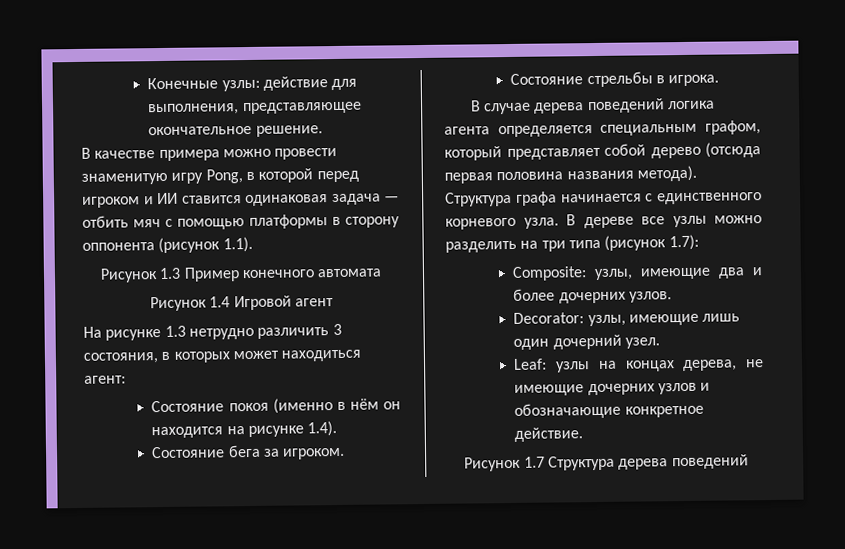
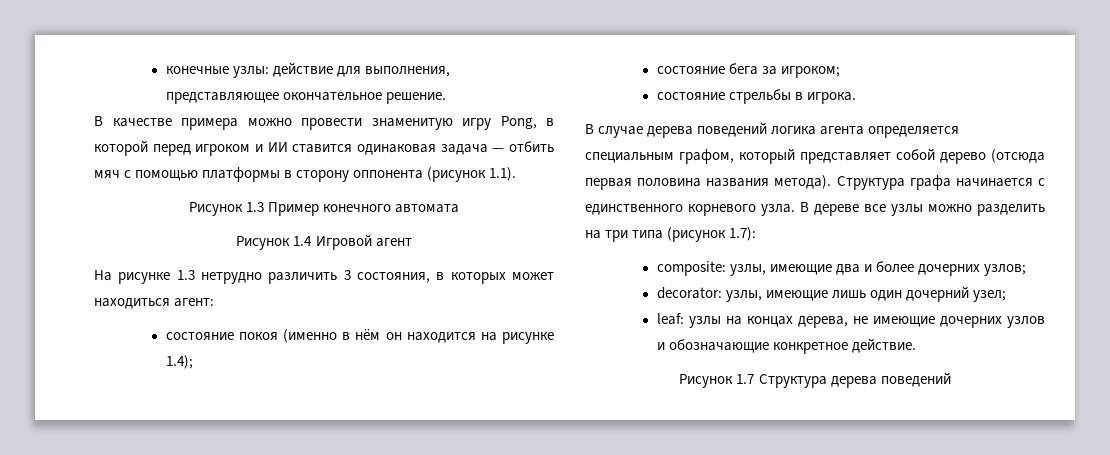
- Конечные узлы: действие для выполнения, представляющее окончательное решение.
+ конечные узлы: действие для выполнения, представляющее окончательное решение.
- Состояние покоя (именно в нём он находится на рисунке 1.4).
- Состояние бега за игроком.
- Состояние стрельбы в игрока.
+ состояние покоя (именно в нём он находится на рисунке 1.4);
+ состояние бега за игроком;
+ состояние стрельбы в игрока.
- Composite: узлы, имеющие два и более дочерних узлов.
- Decorator: узлы, имеющие лишь один дочерний узел.
- Leaf: узлы на концах дерева, не имеющие дочерних узлов и обозначающие конкретное действие.
+ composite: узлы, имеющие два и более дочерних узлов;
+ decorator: узлы, имеющие лишь один дочерний узел;
+ leaf: узлы на концах дерева, не имеющие дочерних узлов и обозначающие конкретное действие.

